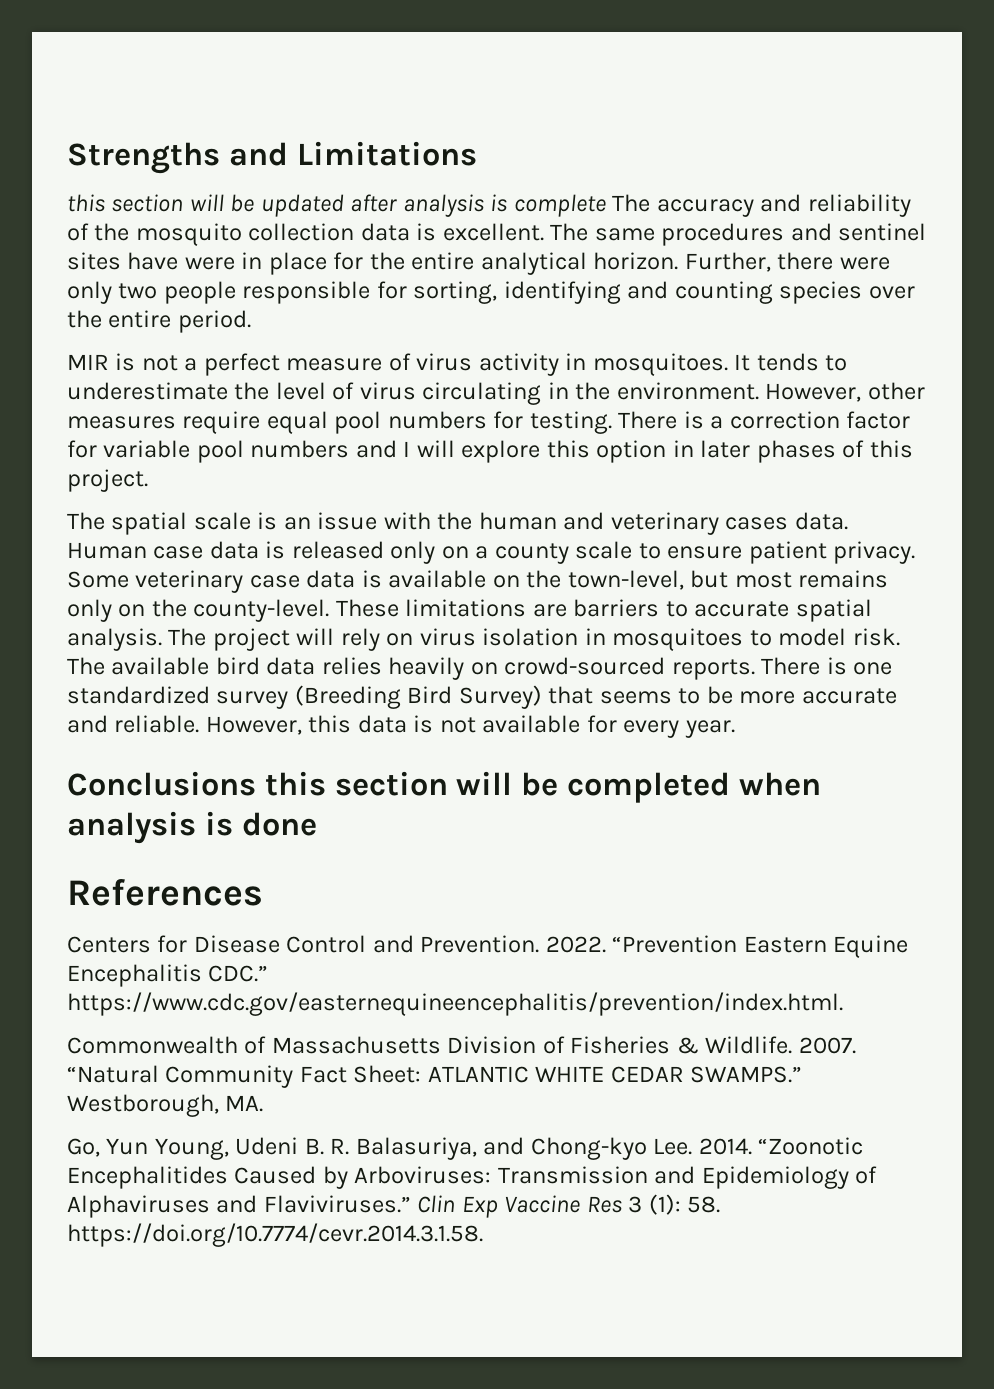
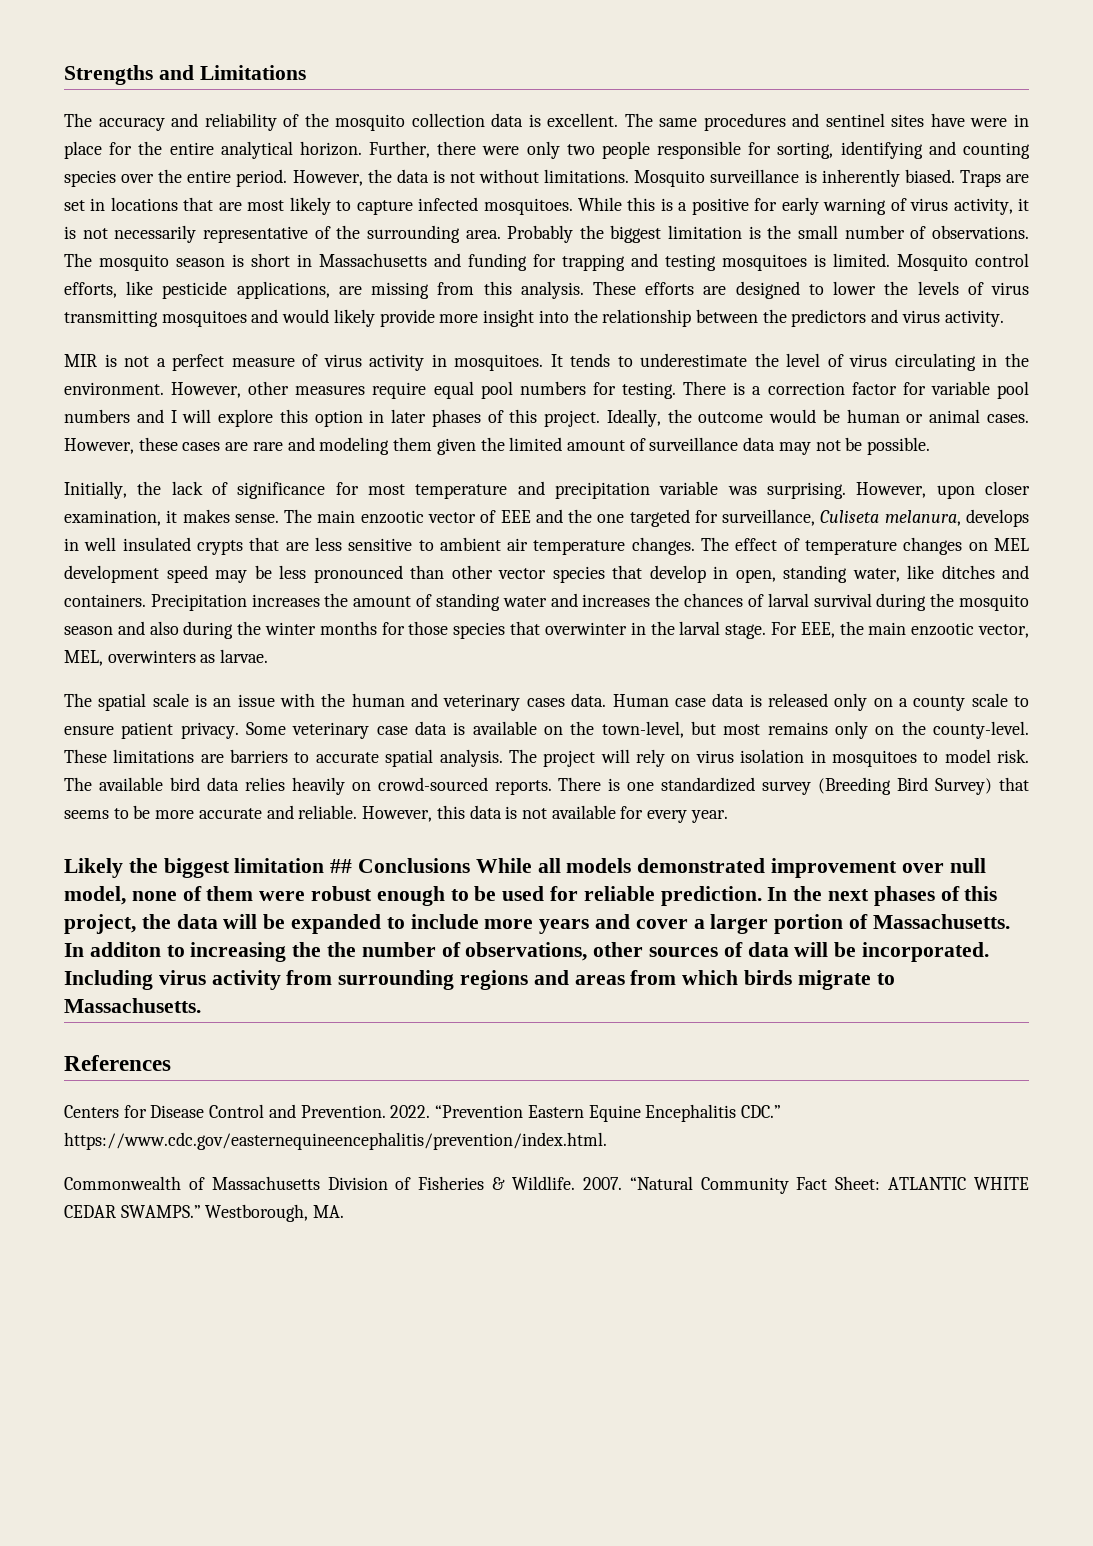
- this section will be updated after analysis is complete The accuracy and reliability of the mosquito collection data is excellent.
+ The accuracy and reliability of the mosquito collection data is excellent.
+ However, the data is not without limitations. Mosquito surveillance is inherently biased. Traps are set in locations that are most likely to capture infected mosquitoes. While this is a positive for early warning of virus activity, it is not necessarily representative of the surrounding area. Probably the biggest limitation is the small number of observations. The mosquito season is short in Massachusetts and funding for trapping and testing mosquitoes is limited. Mosquito control efforts, like pesticide applications, are missing from this analysis. These efforts are designed to lower the levels of virus transmitting mosquitoes and would likely provide more insight into the relationship between the predictors and virus activity.
+ Ideally, the outcome would be human or animal cases. However, these cases are rare and modeling them given the limited amount of surveillance data may not be possible.
+ Initially, the lack of significance for most temperature and precipitation variable was surprising. However, upon closer examination, it makes sense. The main enzootic vector of EEE and the one targeted for surveillance, Culiseta melanura, develops in well insulated crypts that are less sensitive to ambient air temperature changes. The effect of temperature changes on MEL development speed may be less pronounced than other vector species that develop in open, standing water, like ditches and containers. Precipitation increases the amount of standing water and increases the chances of larval survival during the mosquito season and also during the winter months for those species that overwinter in the larval stage. For EEE, the main enzootic vector, MEL, overwinters as larvae.
- Conclusions this section will be completed when analysis is done
+ Likely the biggest limitation ## Conclusions While all models demonstrated improvement over null model, none of them were robust enough to be used for reliable prediction. In the next phases of this project, the data will be expanded to include more years and cover a larger portion of Massachusetts. In additon to increasing the the number of observations, other sources of data will be incorporated. Including virus activity from surrounding regions and areas from which birds migrate to Massachusetts.
- Go, Yun Young, Udeni B. R. Balasuriya, and Chong-kyo Lee. 2014. “Zoonotic Encephalitides Caused by Arboviruses: Transmission and Epidemiology of Alphaviruses and Flaviviruses.” Clin Exp Vaccine Res 3 (1): 58. https://doi.org/10.7774/cevr.2014.3.1.58.

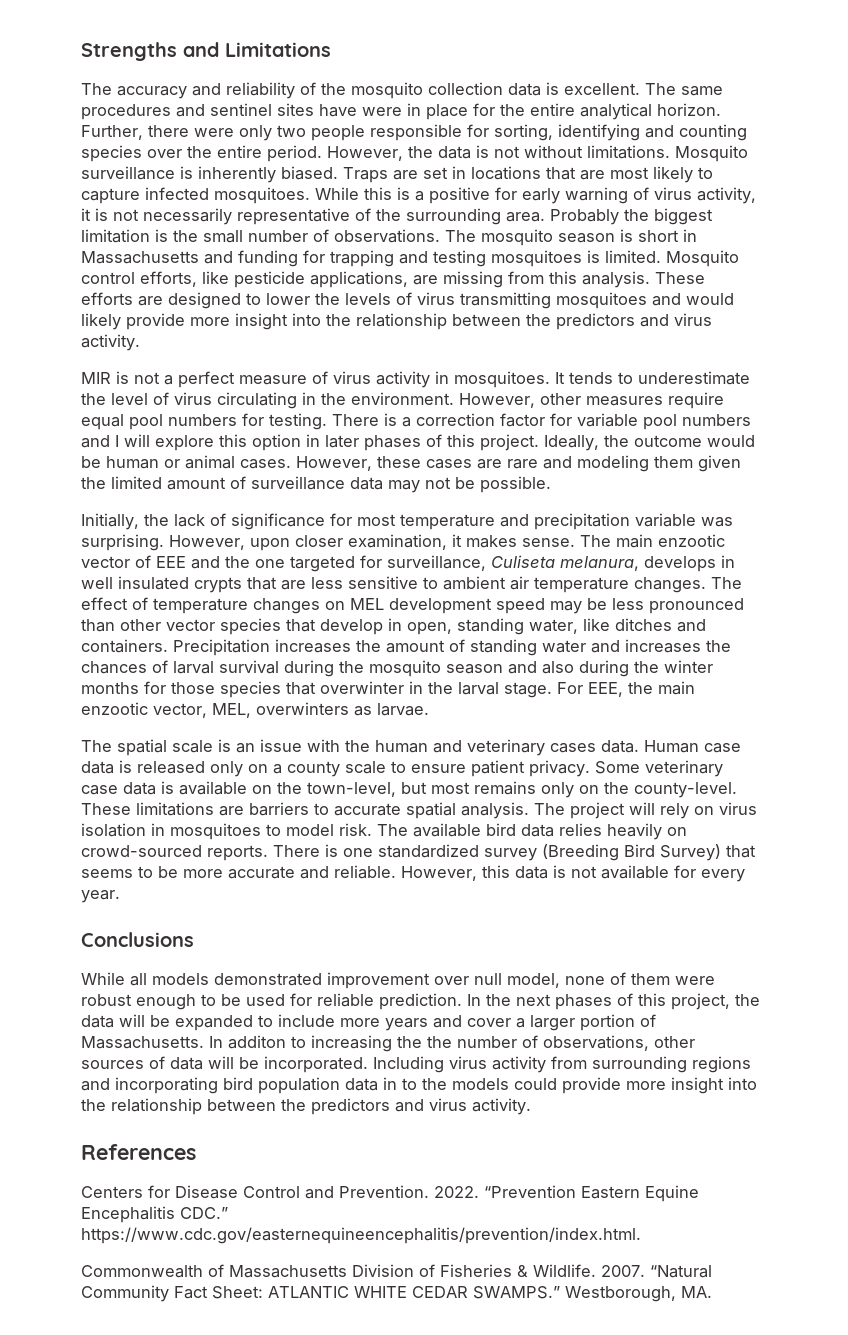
- Likely the biggest limitation ## Conclusions While all models demonstrated improvement over null model, none of them were robust enough to be used for reliable prediction.
+ Conclusions
+ While all models demonstrated improvement over null model, none of them were robust enough to be used for reliable prediction.
- Including virus activity from surrounding regions and areas from which birds migrate to Massachusetts.
+ Including virus activity from surrounding regions and incorporating bird population data in to the models could provide more insight into the relationship between the predictors and virus activity.

